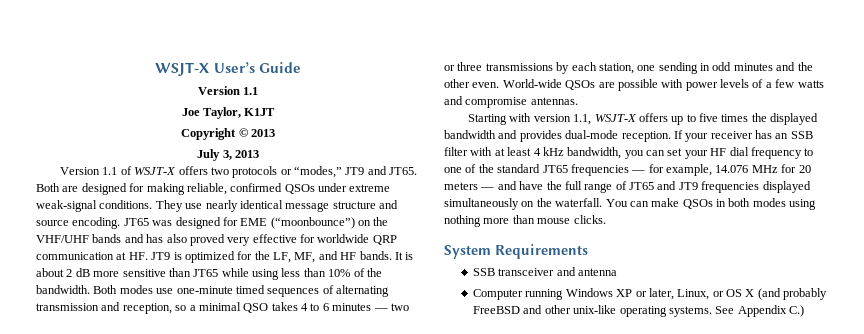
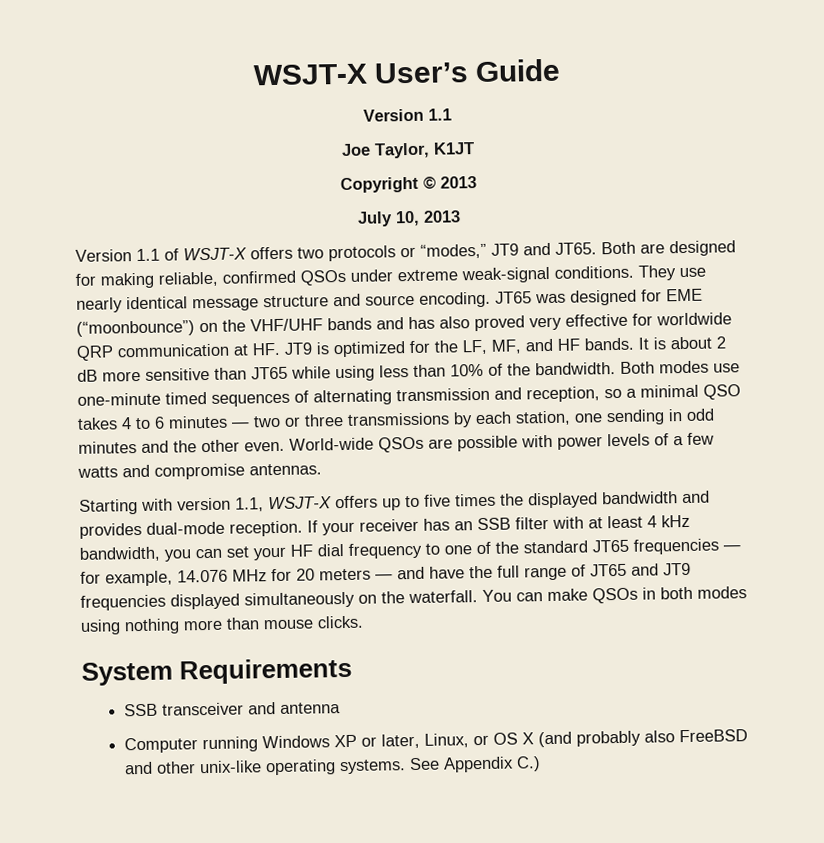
- July 3, 2013
+ July 10, 2013
- Computer running Windows XP or later, Linux, or OS X (and probably FreeBSD and other unix-like operating systems.
+ Computer running Windows XP or later, Linux, or OS X (and probably also FreeBSD and other unix-like operating systems.

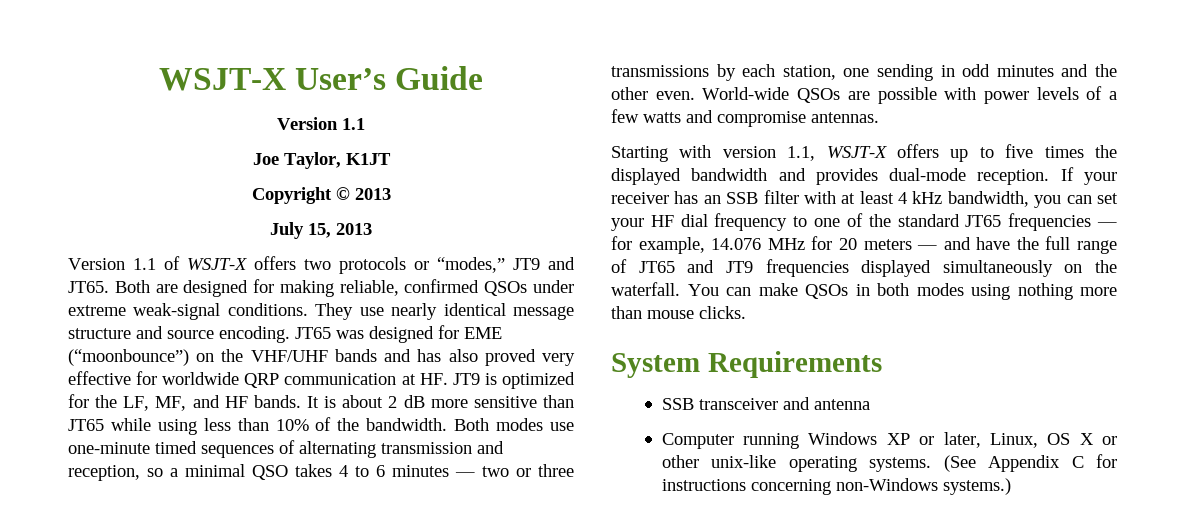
- July 10, 2013
+ July 15, 2013
- Computer running Windows XP or later, Linux, or OS X (and probably also FreeBSD and other unix-like operating systems. See Appendix C.)
+ Computer running Windows XP or later, Linux, OS X or other unix-like operating systems. (See Appendix C for instructions concerning non-Windows systems.)

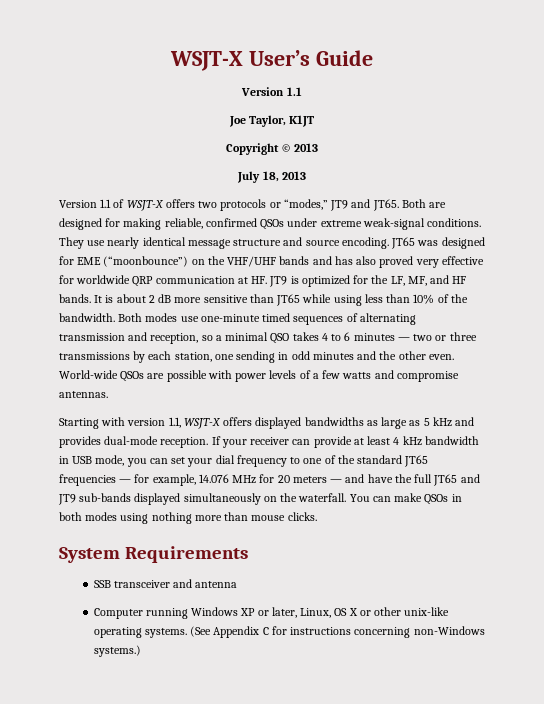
- July 15, 2013
+ July 18, 2013
- Starting with version 1.1, WSJT-X offers up to five times the displayed bandwidth and provides dual-mode reception.
+ Starting with version 1.1, WSJT-X offers displayed bandwidths as large as 5 kHz and provides dual-mode reception.
- If your receiver has an SSB filter with at least 4 kHz bandwidth, you can set your HF dial frequency to one of the standard JT65 frequencies — for example, 14.076 MHz for 20 meters — and have the full range of JT65 and JT9 frequencies displayed simultaneously on the waterfall.
+ If your receiver can provide at least 4 kHz bandwidth in USB mode, you can set your dial frequency to one of the standard JT65 frequencies — for example, 14.076 MHz for 20 meters — and have the full JT65 and JT9 sub-bands displayed simultaneously on the waterfall.

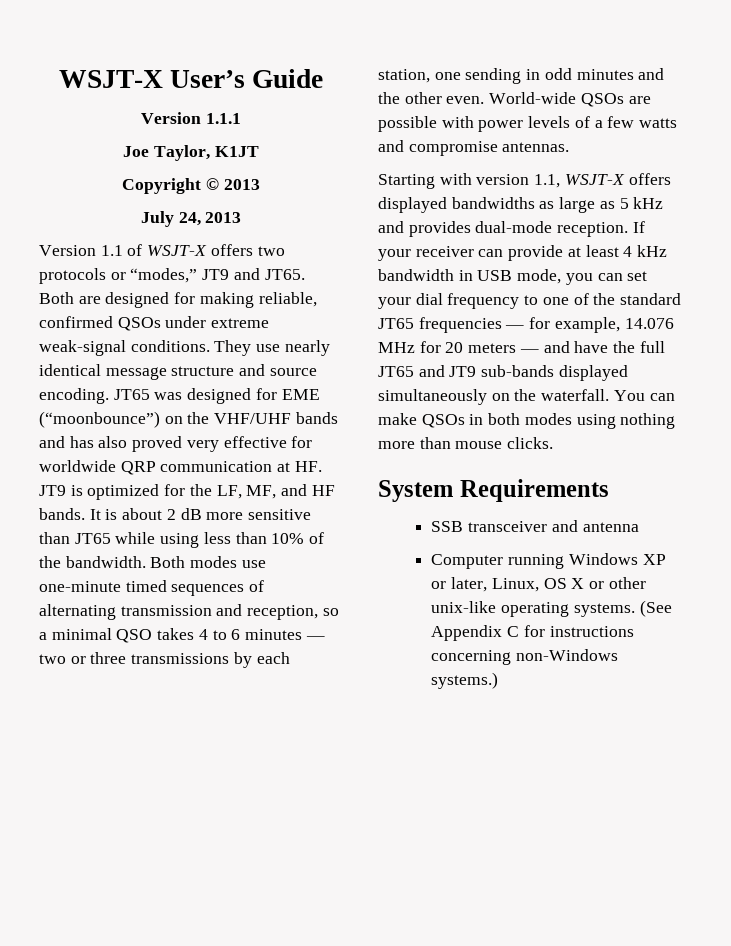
  WSJT-X User’s Guide
- Version 1.1
+ Version 1.1.1
- July 18, 2013
+ July 24, 2013

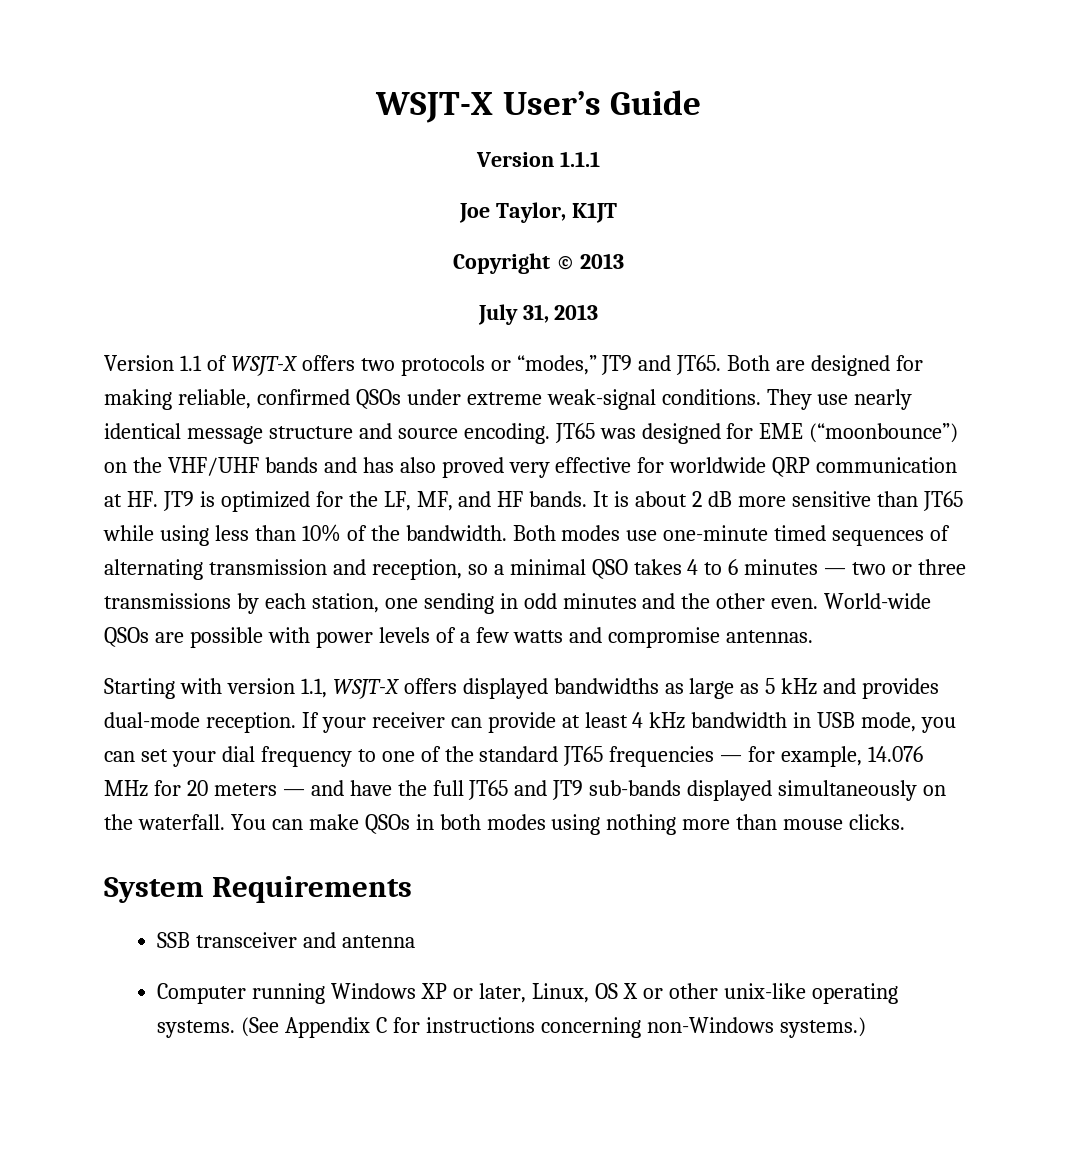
- July 24, 2013
+ July 31, 2013

